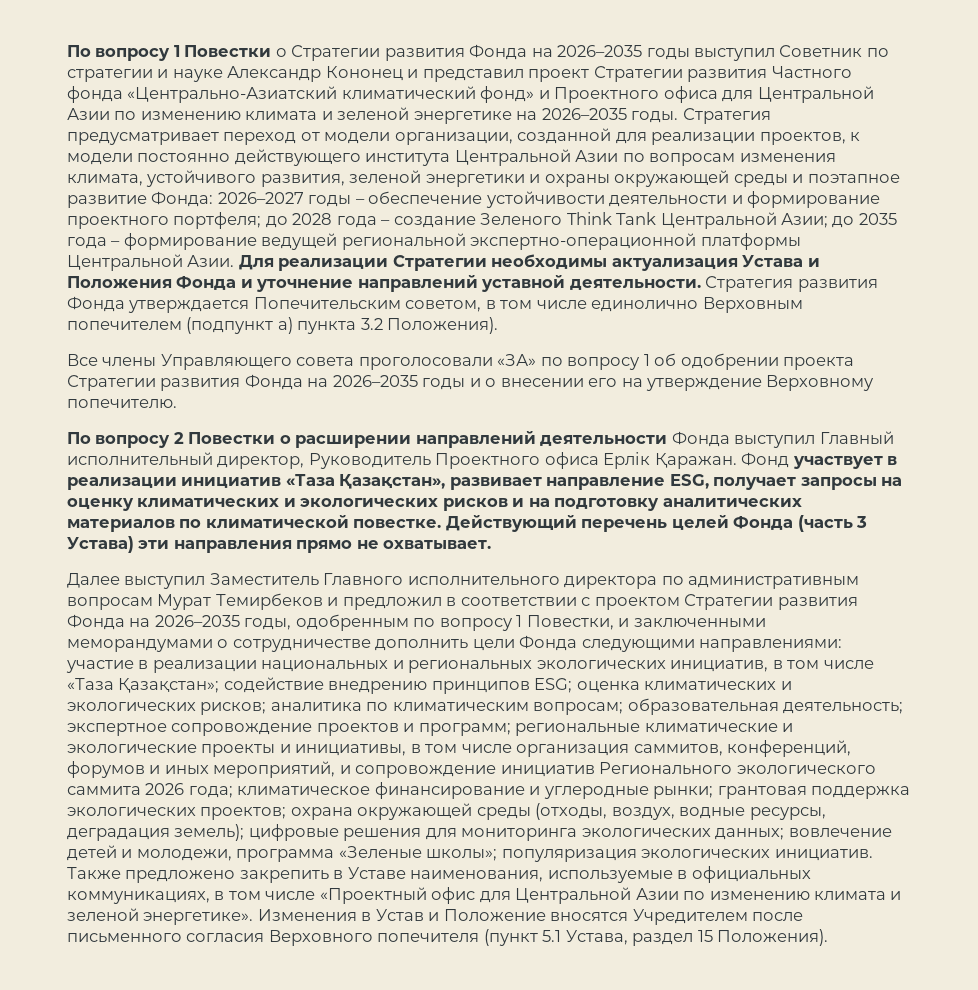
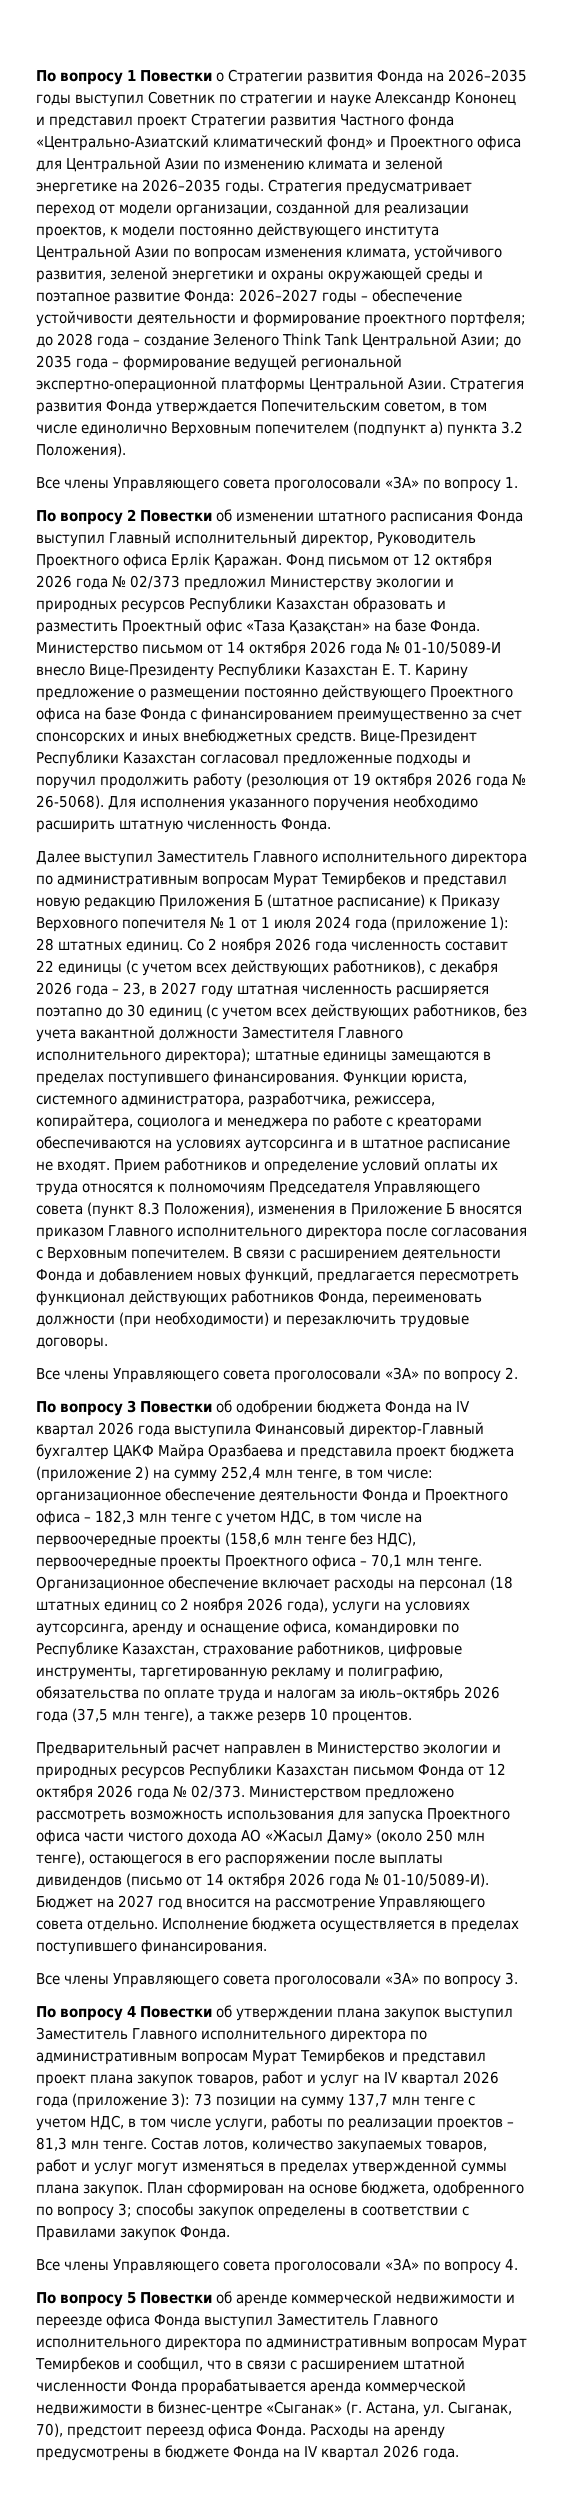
- Для реализации Стратегии необходимы актуализация Устава и Положения Фонда и уточнение направлений уставной деятельности.
- Все члены Управляющего совета проголосовали «ЗА» по вопросу 1 об одобрении проекта Стратегии развития Фонда на 2026–2035 годы и о внесении его на утверждение Верховному попечителю.
+ Все члены Управляющего совета проголосовали «ЗА» по вопросу 1.
- По вопросу 2 Повестки о расширении направлений деятельности Фонда выступил Главный исполнительный директор, Руководитель Проектного офиса Ерлік Қаражан.
+ По вопросу 2 Повестки об изменении штатного расписания Фонда выступил Главный исполнительный директор, Руководитель Проектного офиса Ерлік Қаражан.
- Фонд участвует в реализации инициатив «Таза Қазақстан», развивает направление ESG, получает запросы на оценку климатических и экологических рисков и на подготовку аналитических материалов по климатической повестке. Действующий перечень целей Фонда (часть 3 Устава) эти направления прямо не охватывает.
+ Фонд письмом от 12 октября 2026 года № 02/373 предложил Министерству экологии и природных ресурсов Республики Казахстан образовать и разместить Проектный офис «Таза Қазақстан» на базе Фонда. Министерство письмом от 14 октября 2026 года № 01-10/5089-И внесло Вице-Президенту Республики Казахстан Е. Т. Карину предложение о размещении постоянно действующего Проектного офиса на базе Фонда с финансированием преимущественно за счет спонсорских и иных внебюджетных средств. Вице-Президент Республики Казахстан согласовал предложенные подходы и поручил продолжить работу (резолюция от 19 октября 2026 года № 26-5068). Для исполнения указанного поручения необходимо расширить штатную численность Фонда.
- Далее выступил Заместитель Главного исполнительного директора по административным вопросам Мурат Темирбеков и предложил в соответствии с проектом Стратегии развития Фонда на 2026–2035 годы, одобренным по вопросу 1 Повестки, и заключенными меморандумами о сотрудничестве дополнить цели Фонда следующими направлениями: участие в реализации национальных и региональных экологических инициатив, в том числе «Таза Қазақстан»; содействие внедрению принципов ESG; оценка климатических и экологических рисков; аналитика по климатическим вопросам; образовательная деятельность; экспертное сопровождение проектов и программ; региональные климатические и экологические проекты и инициативы, в том числе организация саммитов, конференций, форумов и иных мероприятий, и сопровождение инициатив Регионального экологического саммита 2026 года; климатическое финансирование и углеродные рынки; грантовая поддержка экологических проектов; охрана окружающей среды (отходы, воздух, водные ресурсы, деградация земель); цифровые решения для мониторинга экологических данных; вовлечение детей и молодежи, программа «Зеленые школы»; популяризация экологических инициатив. Также предложено закрепить в Уставе наименования, используемые в официальных коммуникациях, в том числе «Проектный офис для Центральной Азии по изменению климата и зеленой энергетике». Изменения в Устав и Положение вносятся Учредителем после письменного согласия Верховного попечителя (пункт 5.1 Устава, раздел 15 Положения).
+ Далее выступил Заместитель Главного исполнительного директора по административным вопросам Мурат Темирбеков и представил новую редакцию Приложения Б (штатное расписание) к Приказу Верховного попечителя № 1 от 1 июля 2024 года (приложение 1): 28 штатных единиц. Со 2 ноября 2026 года численность составит 22 единицы (с учетом всех действующих работников), с декабря 2026 года – 23, в 2027 году штатная численность расширяется поэтапно до 30 единиц (с учетом всех действующих работников, без учета вакантной должности Заместителя Главного исполнительного директора); штатные единицы замещаются в пределах поступившего финансирования. Функции юриста, системного администратора, разработчика, режиссера, копирайтера, социолога и менеджера по работе с креаторами обеспечиваются на условиях аутсорсинга и в штатное расписание не входят. Прием работников и определение условий оплаты их труда относятся к полномочиям Председателя Управляющего совета (пункт 8.3 Положения), изменения в Приложение Б вносятся приказом Главного исполнительного директора после согласования с Верховным попечителем. В связи с расширением деятельности Фонда и добавлением новых функций, предлагается пересмотреть функционал действующих работников Фонда, переименовать должности (при необходимости) и перезаключить трудовые договоры.
+ Все члены Управляющего совета проголосовали «ЗА» по вопросу 2.
+ По вопросу 3 Повестки об одобрении бюджета Фонда на IV квартал 2026 года выступила Финансовый директор-Главный бухгалтер ЦАКФ Майра Оразбаева и представила проект бюджета (приложение 2) на сумму 252,4 млн тенге, в том числе: организационное обеспечение деятельности Фонда и Проектного офиса – 182,3 млн тенге с учетом НДС, в том числе на первоочередные проекты (158,6 млн тенге без НДС), первоочередные проекты Проектного офиса – 70,1 млн тенге. Организационное обеспечение включает расходы на персонал (18 штатных единиц со 2 ноября 2026 года), услуги на условиях аутсорсинга, аренду и оснащение офиса, командировки по Республике Казахстан, страхование работников, цифровые инструменты, таргетированную рекламу и полиграфию, обязательства по оплате труда и налогам за июль–октябрь 2026 года (37,5 млн тенге), а также резерв 10 процентов.
+ Предварительный расчет направлен в Министерство экологии и природных ресурсов Республики Казахстан письмом Фонда от 12 октября 2026 года № 02/373. Министерством предложено рассмотреть возможность использования для запуска Проектного офиса части чистого дохода АО «Жасыл Даму» (около 250 млн тенге), остающегося в его распоряжении после выплаты дивидендов (письмо от 14 октября 2026 года № 01-10/5089-И). Бюджет на 2027 год вносится на рассмотрение Управляющего совета отдельно. Исполнение бюджета осуществляется в пределах поступившего финансирования.
+ Все члены Управляющего совета проголосовали «ЗА» по вопросу 3.
+ По вопросу 4 Повестки об утверждении плана закупок выступил Заместитель Главного исполнительного директора по административным вопросам Мурат Темирбеков и представил проект плана закупок товаров, работ и услуг на IV квартал 2026 года (приложение 3): 73 позиции на сумму 137,7 млн тенге с учетом НДС, в том числе услуги, работы по реализации проектов – 81,3 млн тенге. Состав лотов, количество закупаемых товаров, работ и услуг могут изменяться в пределах утвержденной суммы плана закупок. План сформирован на основе бюджета, одобренного по вопросу 3; способы закупок определены в соответствии с Правилами закупок Фонда.
+ Все члены Управляющего совета проголосовали «ЗА» по вопросу 4.
+ По вопросу 5 Повестки об аренде коммерческой недвижимости и переезде офиса Фонда выступил Заместитель Главного исполнительного директора по административным вопросам Мурат Темирбеков и сообщил, что в связи с расширением штатной численности Фонда прорабатывается аренда коммерческой недвижимости в бизнес-центре «Сыганак» (г. Астана, ул. Сыганак, 70), предстоит переезд офиса Фонда. Расходы на аренду предусмотрены в бюджете Фонда на IV квартал 2026 года.

